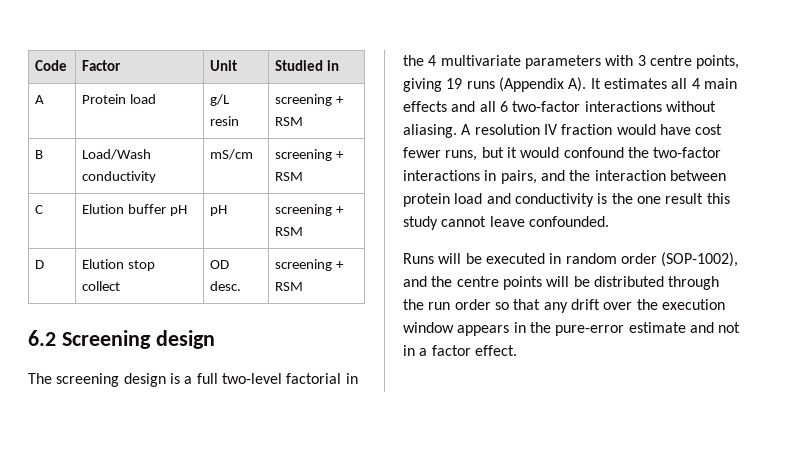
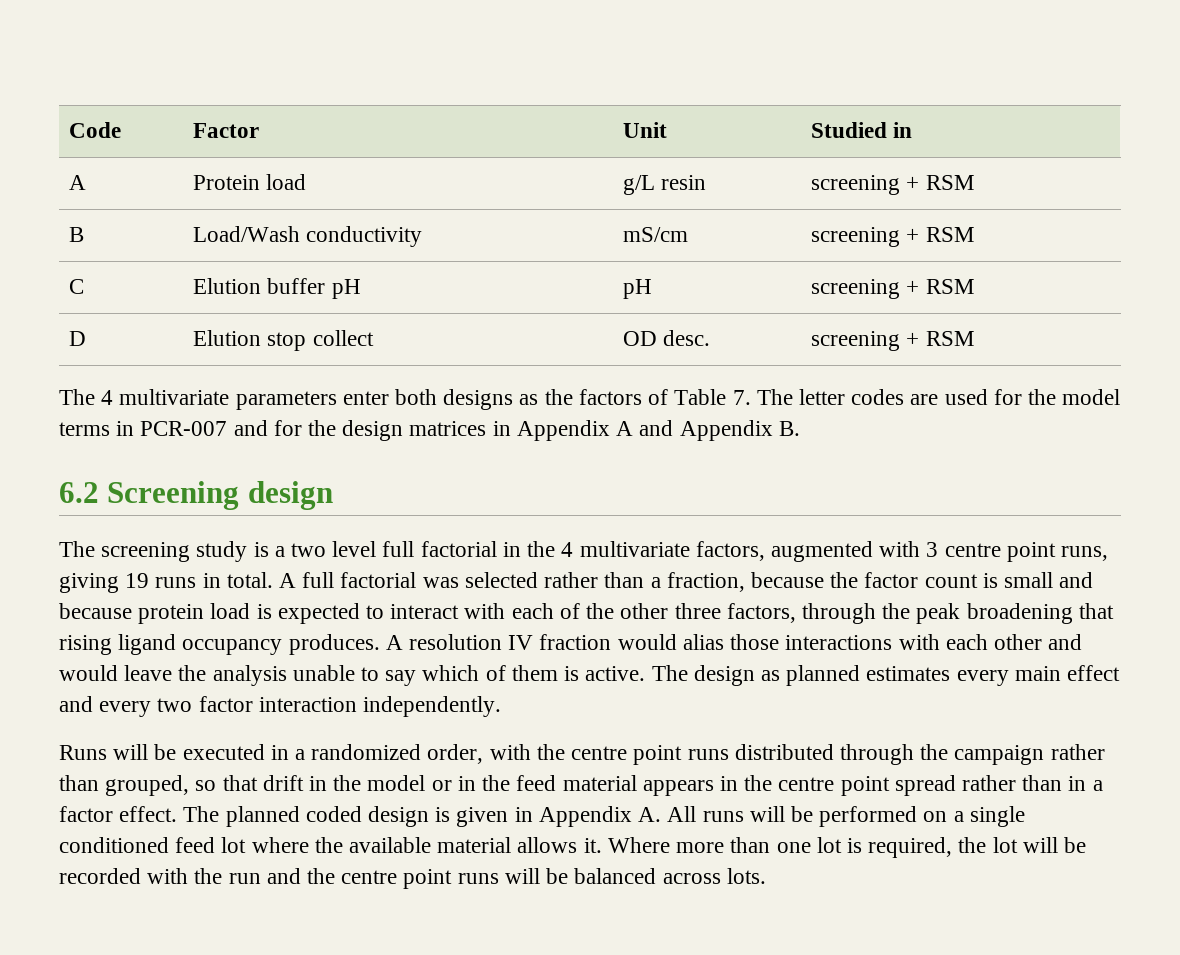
+ The 4 multivariate parameters enter both designs as the factors of Table 7. The letter codes are used for the model terms in PCR-007 and for the design matrices in Appendix A and Appendix B.
- The screening design is a full two-level factorial in the 4 multivariate parameters with 3 centre points, giving 19 runs (Appendix A). It estimates all 4 main effects and all 6 two-factor interactions without aliasing.
+ The screening study is a two level full factorial in the 4 multivariate factors, augmented with 3 centre point runs, giving 19 runs in total. A full factorial was selected rather than a fraction, because the factor count is small and because protein load is expected to interact with each of the other three factors, through the peak broadening that rising ligand occupancy produces.
- A resolution IV fraction would have cost fewer runs, but it would confound the two-factor interactions in pairs, and the interaction between protein load and conductivity is the one result this study cannot leave confounded.
+ A resolution IV fraction would alias those interactions with each other and would leave the analysis unable to say which of them is active. The design as planned estimates every main effect and every two factor interaction independently.
- Runs will be executed in random order (SOP-1002), and the centre points will be distributed through the run order so that any drift over the execution window appears in the pure-error estimate and not in a factor effect.
+ Runs will be executed in a randomized order, with the centre point runs distributed through the campaign rather than grouped, so that drift in the model or in the feed material appears in the centre point spread rather than in a factor effect. The planned coded design is given in Appendix A. All runs will be performed on a single conditioned feed lot where the available material allows it. Where more than one lot is required, the lot will be recorded with the run and the centre point runs will be balanced across lots.

